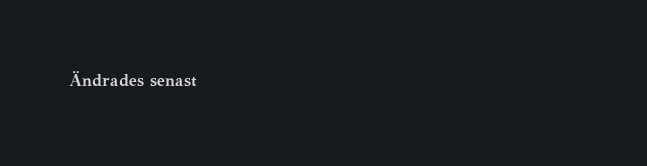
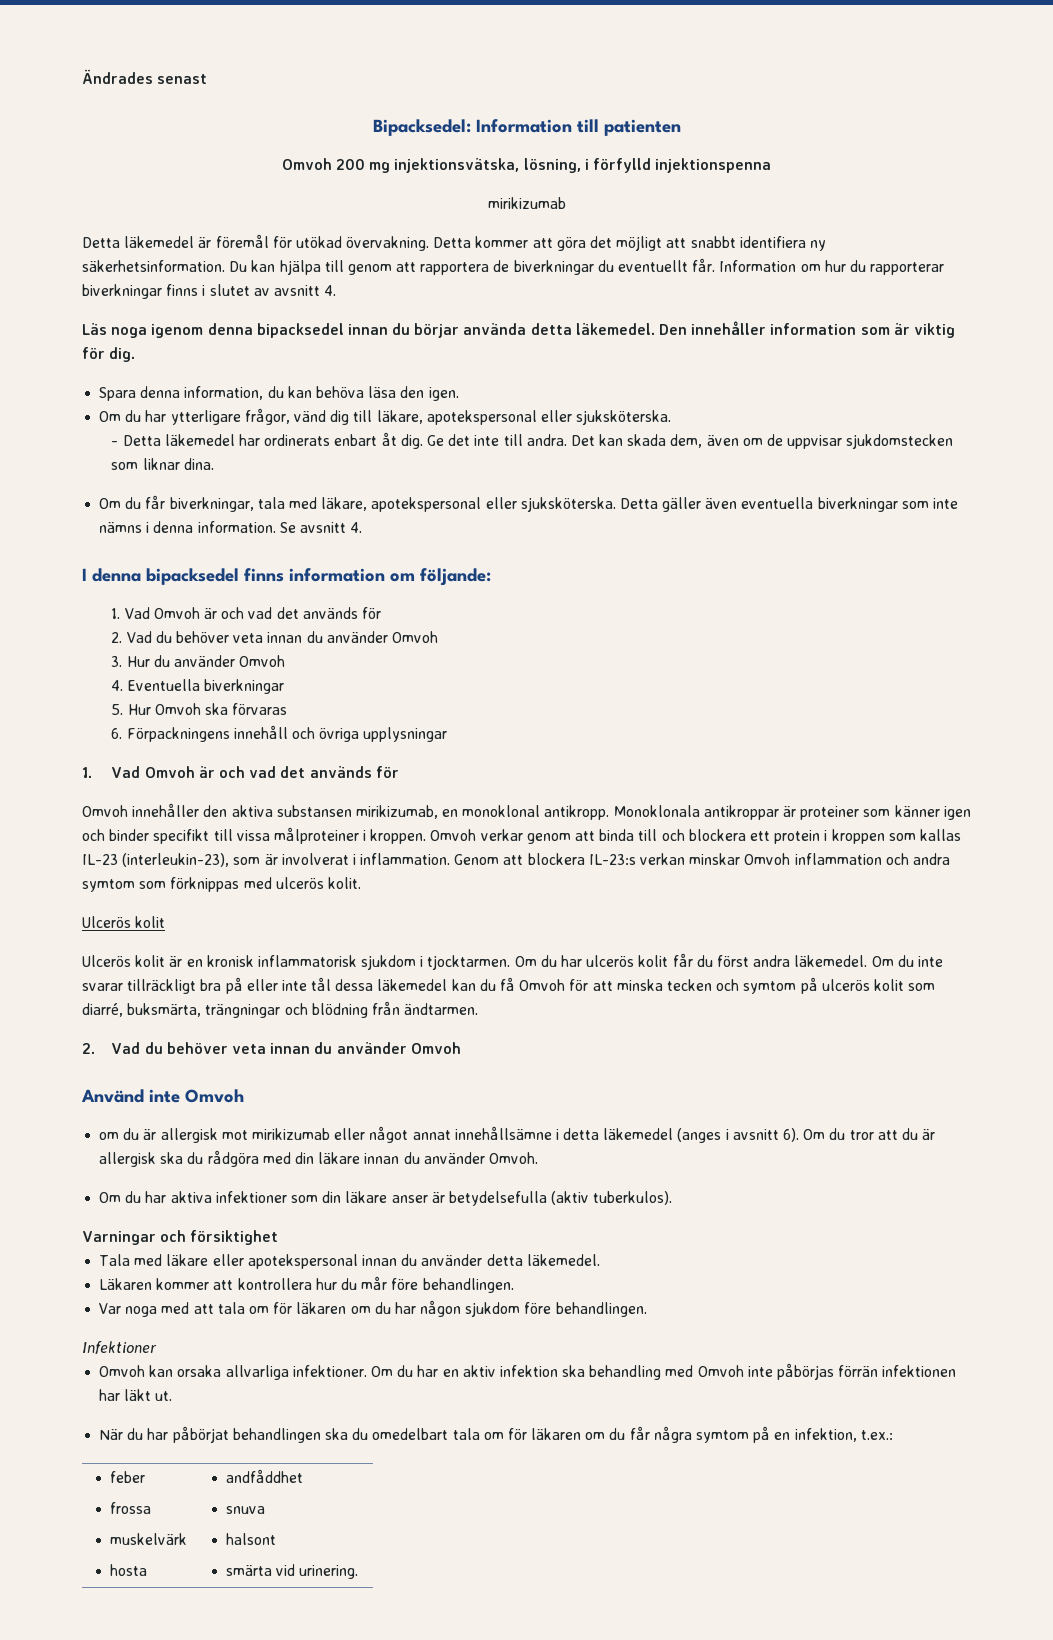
+ Bipacksedel: Information till patienten
+ Omvoh 200 mg injektionsvätska, lösning, i förfylld injektionspenna
+ mirikizumab
+ Detta läkemedel är föremål för utökad övervakning. Detta kommer att göra det möjligt att snabbt identifiera ny säkerhetsinformation. Du kan hjälpa till genom att rapportera de biverkningar du eventuellt får. Information om hur du rapporterar biverkningar finns i slutet av avsnitt 4.
+ Läs noga igenom denna bipacksedel innan du börjar använda detta läkemedel. Den innehåller information som är viktig för dig.
+ Spara denna information, du kan behöva läsa den igen.
+ Om du har ytterligare frågor, vänd dig till läkare, apotekspersonal eller sjuksköterska.
+ - Detta läkemedel har ordinerats enbart åt dig. Ge det inte till andra. Det kan skada dem, även om de uppvisar sjukdomstecken som liknar dina.
+ Om du får biverkningar, tala med läkare, apotekspersonal eller sjuksköterska. Detta gäller även eventuella biverkningar som inte nämns i denna information. Se avsnitt 4.
+ I denna bipacksedel finns information om följande:
+ 1. Vad Omvoh är och vad det används för
+ 2. Vad du behöver veta innan du använder Omvoh
+ 3. Hur du använder Omvoh
+ 4. Eventuella biverkningar
+ 5. Hur Omvoh ska förvaras
+ 6. Förpackningens innehåll och övriga upplysningar
+ 1. Vad Omvoh är och vad det används för
+ Omvoh innehåller den aktiva substansen mirikizumab, en monoklonal antikropp. Monoklonala antikroppar är proteiner som känner igen och binder specifikt till vissa målproteiner i kroppen. Omvoh verkar genom att binda till och blockera ett protein i kroppen som kallas IL-23 (interleukin-23), som är involverat i inflammation. Genom att blockera IL-23:s verkan minskar Omvoh inflammation och andra symtom som förknippas med ulcerös kolit.
+ Ulcerös kolit
+ Ulcerös kolit är en kronisk inflammatorisk sjukdom i tjocktarmen. Om du har ulcerös kolit får du först andra läkemedel. Om du inte svarar tillräckligt bra på eller inte tål dessa läkemedel kan du få Omvoh för att minska tecken och symtom på ulcerös kolit som diarré, buksmärta, trängningar och blödning från ändtarmen.
+ 2. Vad du behöver veta innan du använder Omvoh
+ Använd inte Omvoh
+ om du är allergisk mot mirikizumab eller något annat innehållsämne i detta läkemedel (anges i avsnitt 6). Om du tror att du är allergisk ska du rådgöra med din läkare innan du använder Omvoh.
+ Om du har aktiva infektioner som din läkare anser är betydelsefulla (aktiv tuberkulos).
+ Varningar och försiktighet
+ Tala med läkare eller apotekspersonal innan du använder detta läkemedel.
+ Läkaren kommer att kontrollera hur du mår före behandlingen.
+ Var noga med att tala om för läkaren om du har någon sjukdom före behandlingen.
+ Infektioner
+ Omvoh kan orsaka allvarliga infektioner. Om du har en aktiv infektion ska behandling med Omvoh inte påbörjas förrän infektionen har läkt ut.
+ När du har påbörjat behandlingen ska du omedelbart tala om för läkaren om du får några symtom på en infektion, t.ex.:
+ feber | andfåddhet
+ frossa | snuva
+ muskelvärk | halsont
+ hosta | smärta vid urinering.

